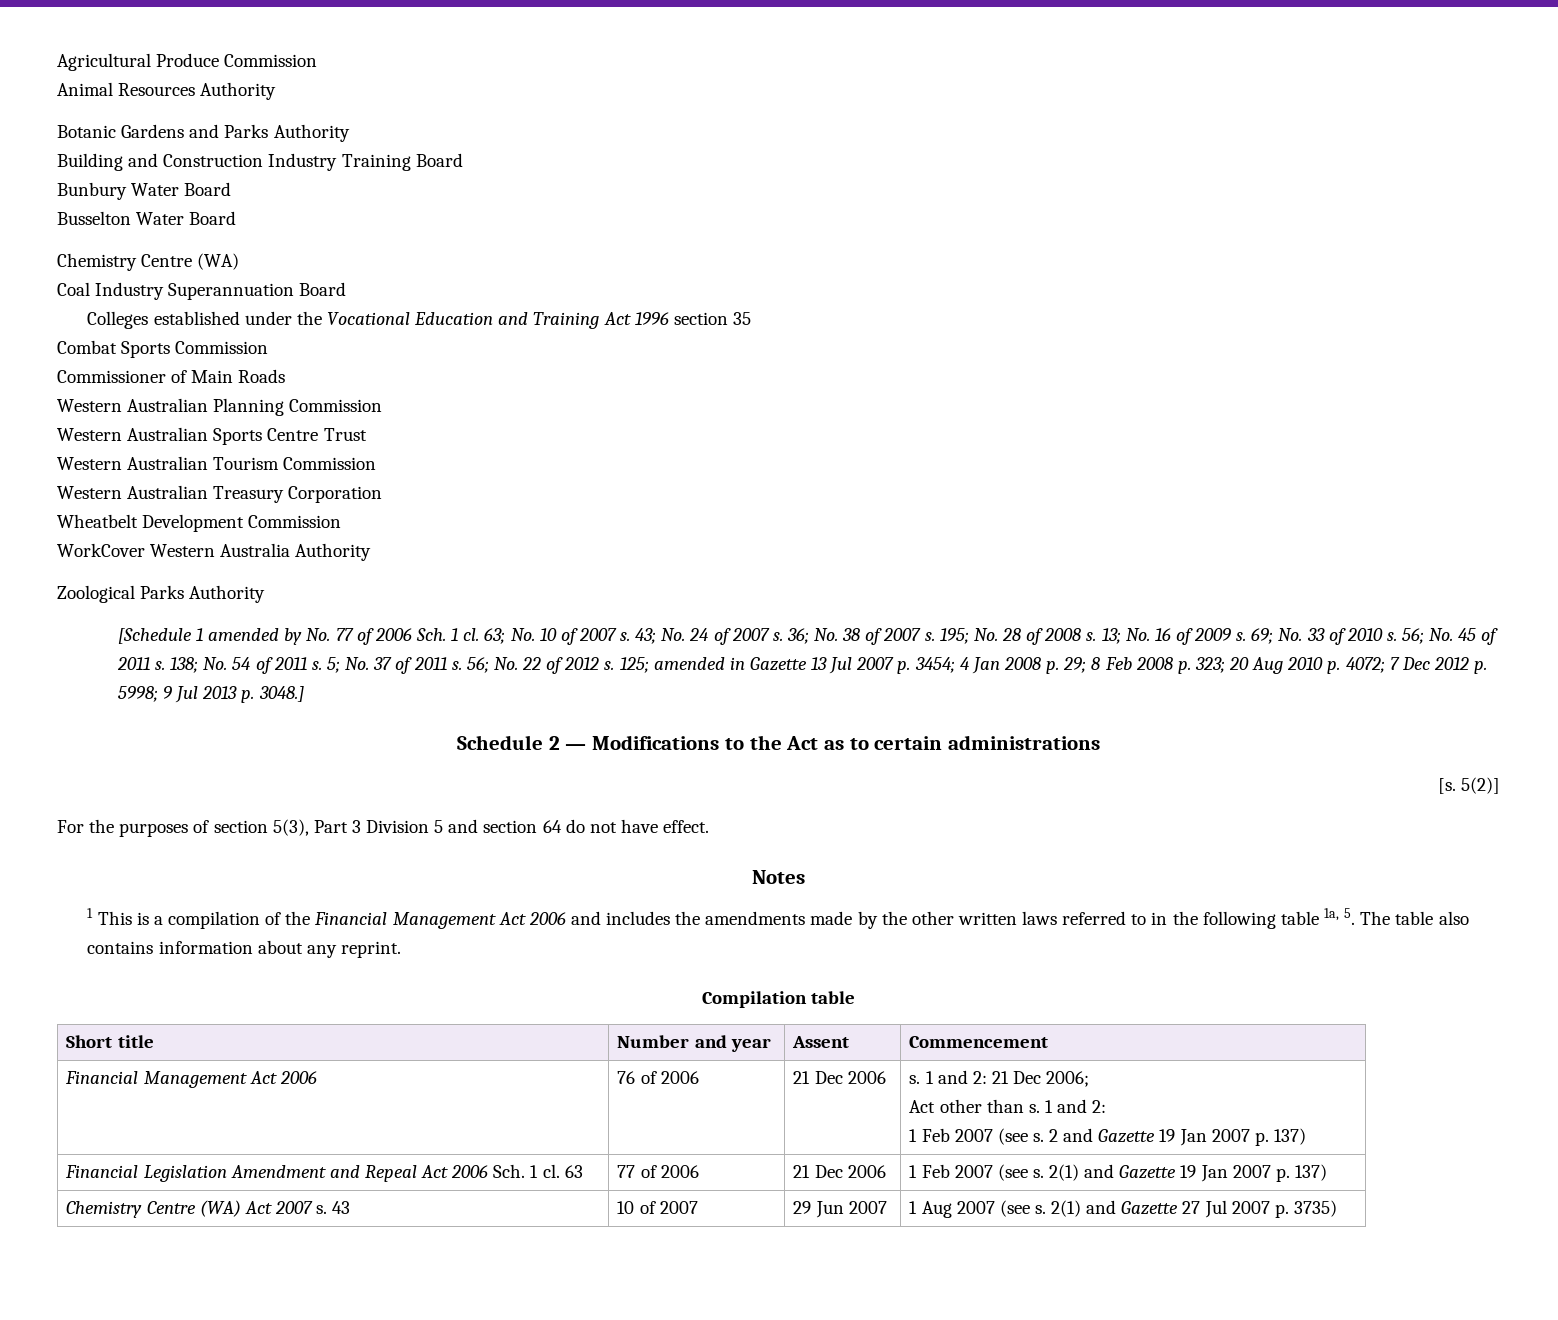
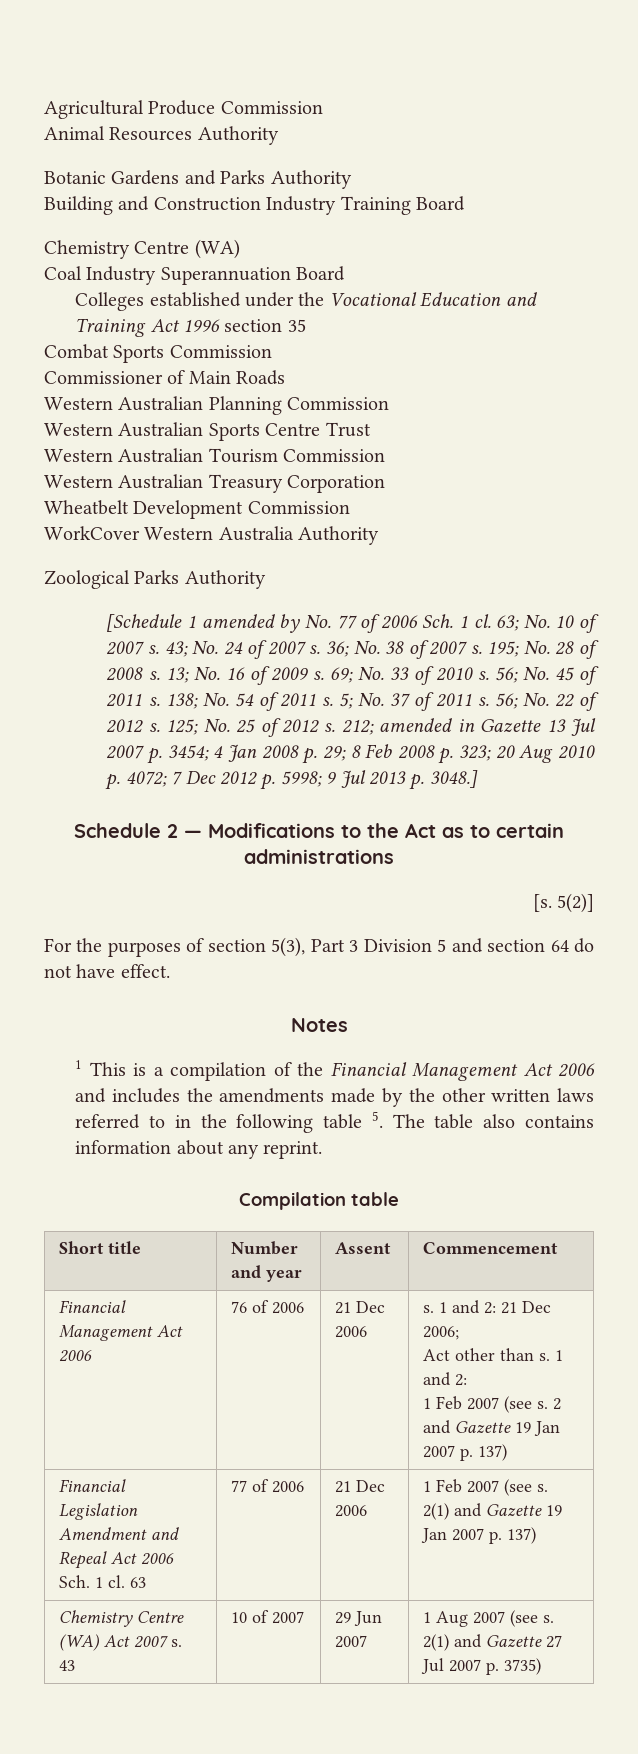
- Bunbury Water Board
- Busselton Water Board
- 125; amended in Gazette 13 Jul 2007 p. 3454; 4 Jan 2008 p. 29; 8 Feb 2008 p. 323; 20 Aug 2010 p. 4072; 7 Dec 2012 p. 5998; 9 Jul 2013 p. 3048.]
+ 125; No. 25 of 2012 s. 212; amended in Gazette 13 Jul 2007 p. 3454; 4 Jan 2008 p. 29; 8 Feb 2008 p. 323; 20 Aug 2010 p. 4072; 7 Dec 2012 p. 5998; 9 Jul 2013 p. 3048.]
- 1 This is a compilation of the Financial Management Act 2006 and includes the amendments made by the other written laws referred to in the following table 1a, 5. The table also contains information about any reprint.
+ 1 This is a compilation of the Financial Management Act 2006 and includes the amendments made by the other written laws referred to in the following table 5. The table also contains information about any reprint.

